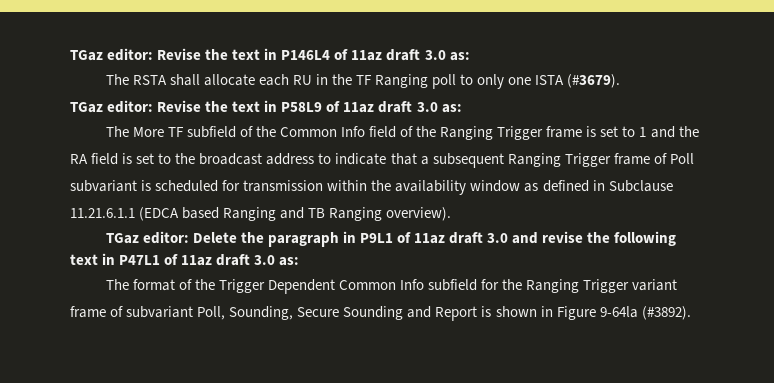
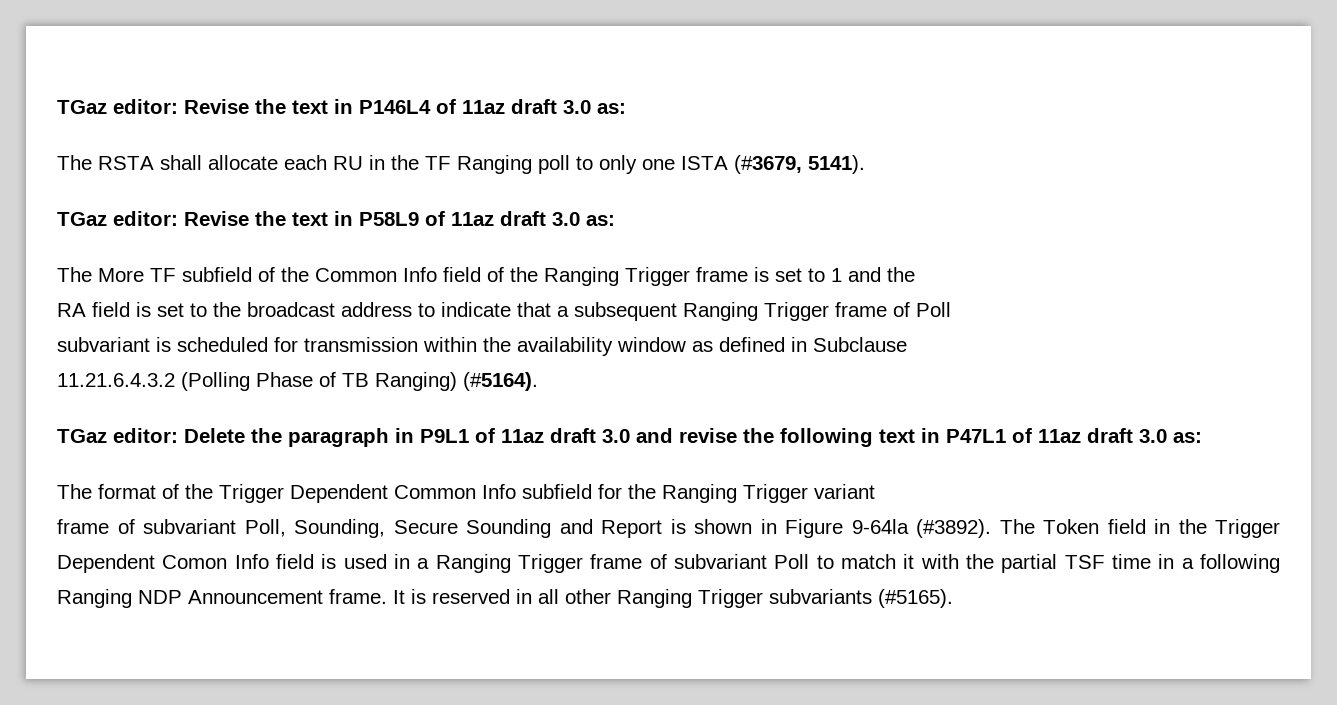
- The RSTA shall allocate each RU in the TF Ranging poll to only one ISTA (#3679).
+ The RSTA shall allocate each RU in the TF Ranging poll to only one ISTA (#3679, 5141).
- 11.21.6.1.1 (EDCA based Ranging and TB Ranging overview).
+ 11.21.6.4.3.2 (Polling Phase of TB Ranging) (#5164).
+ The Token field in the Trigger Dependent Comon Info field is used in a Ranging Trigger frame of subvariant Poll to match it with the partial TSF time in a following Ranging NDP Announcement frame. It is reserved in all other Ranging Trigger subvariants (#5165).

